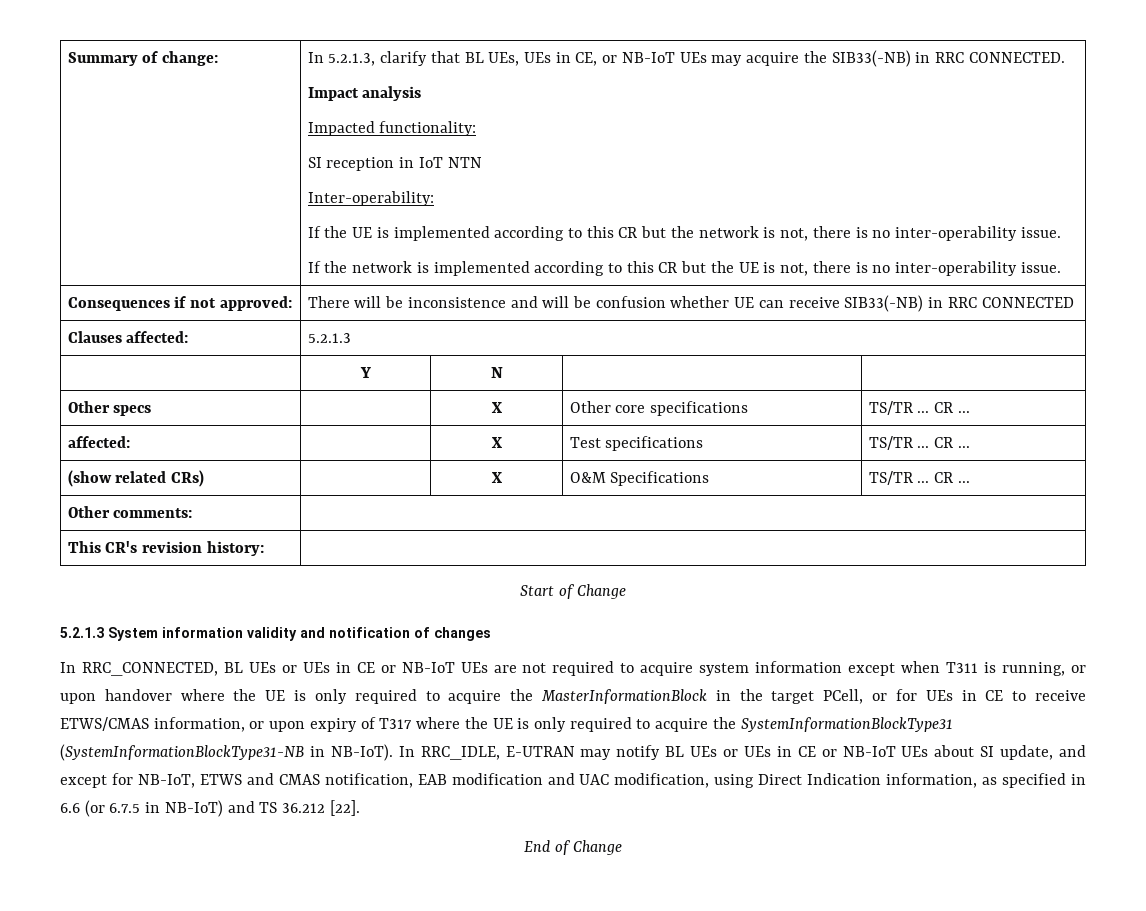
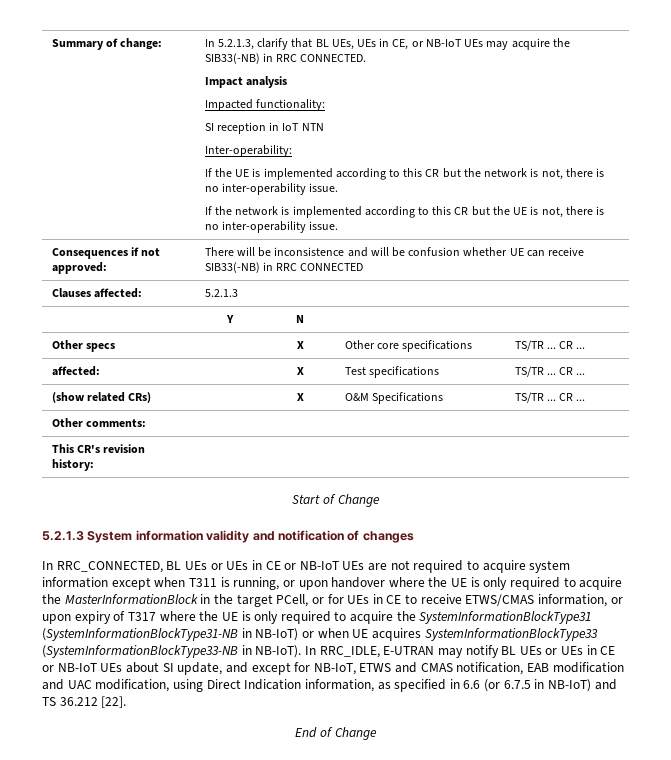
- In RRC_CONNECTED, BL UEs or UEs in CE or NB-IoT UEs are not required to acquire system information except when T311 is running, or upon handover where the UE is only required to acquire the MasterInformationBlock in the target PCell, or for UEs in CE to receive ETWS/CMAS information, or upon expiry of T317 where the UE is only required to acquire the SystemInformationBlockType31 (SystemInformationBlockType31-NB in NB-IoT).
+ In RRC_CONNECTED, BL UEs or UEs in CE or NB-IoT UEs are not required to acquire system information except when T311 is running, or upon handover where the UE is only required to acquire the MasterInformationBlock in the target PCell, or for UEs in CE to receive ETWS/CMAS information, or upon expiry of T317 where the UE is only required to acquire the SystemInformationBlockType31 (SystemInformationBlockType31-NB in NB-IoT) or when UE acquires SystemInformationBlockType33 (SystemInformationBlockType33-NB in NB-IoT).

